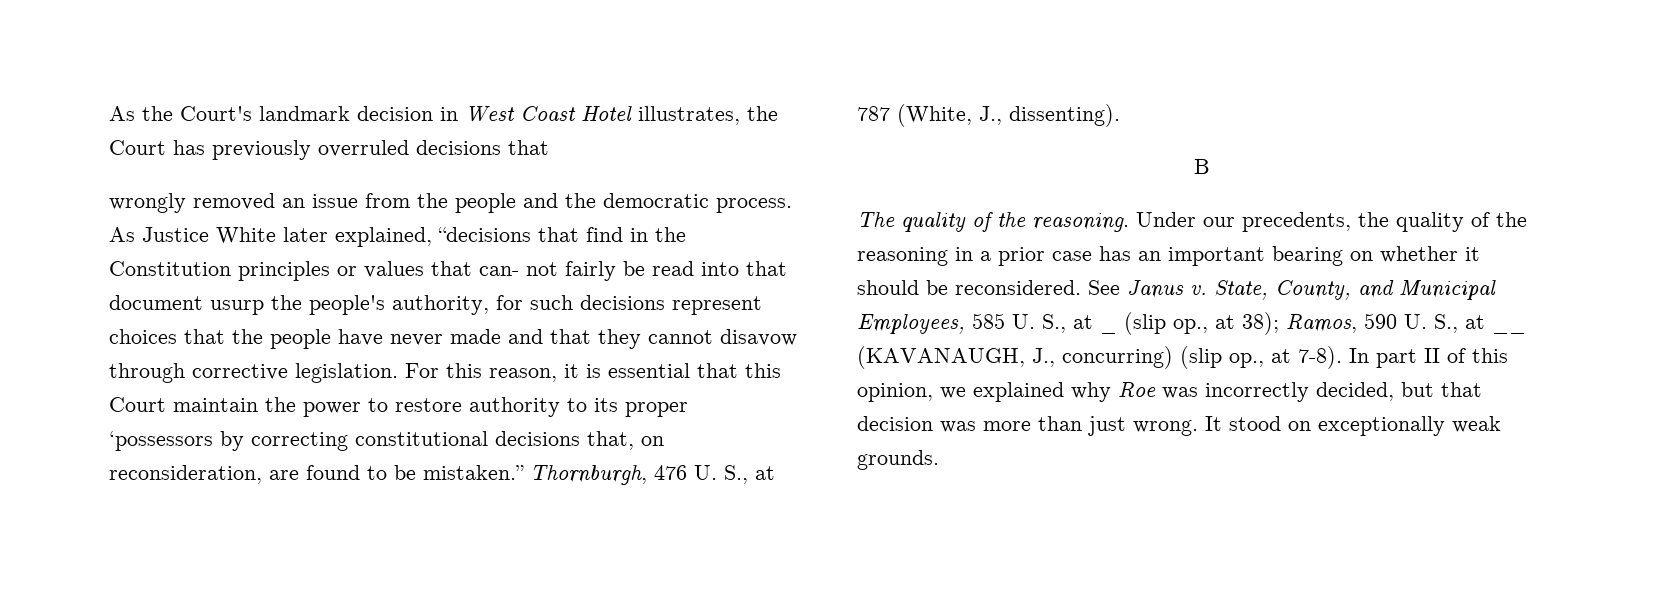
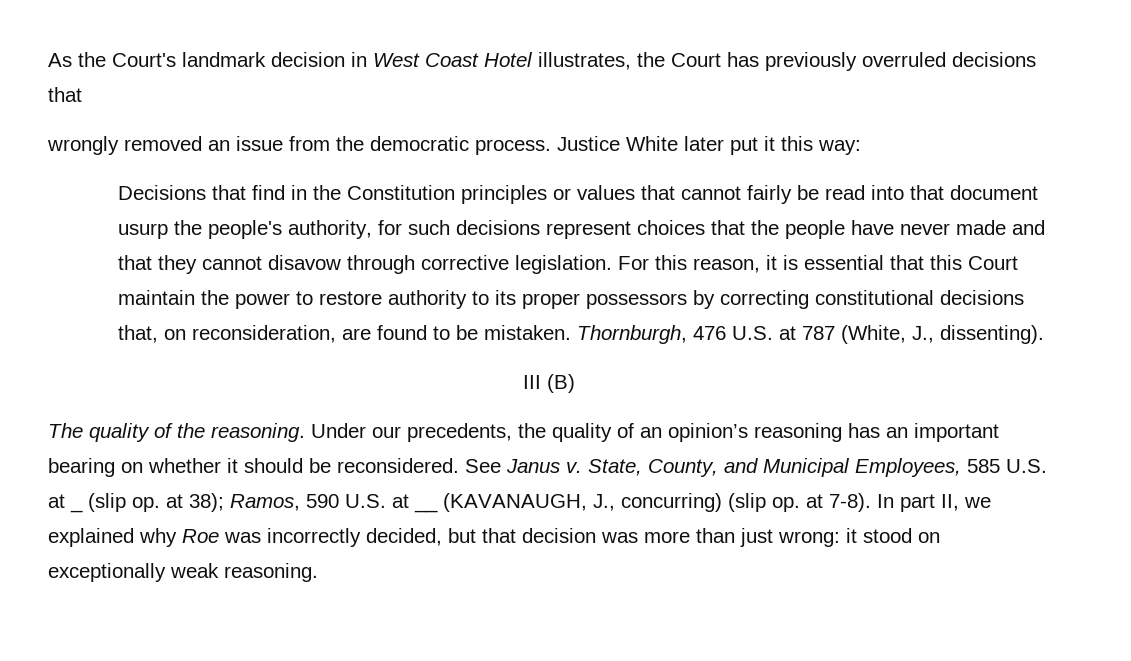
- wrongly removed an issue from the people and the democratic process.
+ wrongly removed an issue from the democratic process.
- As Justice White later explained, “decisions that find in the Constitution principles or values that can- not fairly be read into that document usurp the people's authority, for such decisions represent choices that the people have never made and that they cannot disavow through corrective legislation.
+ Justice White later put it this way:
+ Decisions that find in the Constitution principles or values that cannot fairly be read into that document usurp the people's authority, for such decisions represent choices that the people have never made and that they cannot disavow through corrective legislation.
- For this reason, it is essential that this Court maintain the power to restore authority to its proper ‘possessors by correcting constitutional decisions that, on reconsideration, are found to be mistaken.”
+ For this reason, it is essential that this Court maintain the power to restore authority to its proper possessors by correcting constitutional decisions that, on reconsideration, are found to be mistaken.
- Thornburgh, 476 U. S., at 787 (White, J., dissenting).
+ Thornburgh, 476 U.S. at 787 (White, J., dissenting).
- B
+ III (B)
- Under our precedents, the quality of the reasoning in a prior case has an important bearing on whether it should be reconsidered.
+ Under our precedents, the quality of an opinion’s reasoning has an important bearing on whether it should be reconsidered.
- State, County, and Municipal Employees, 585 U. S., at _ (slip op., at 38); Ramos, 590 U. S., at __ (KAVANAUGH, J., concurring) (slip op., at 7-8).
+ State, County, and Municipal Employees, 585 U.S. at _ (slip op. at 38); Ramos, 590 U.S. at __ (KAVANAUGH, J., concurring) (slip op. at 7-8).
- In part II of this opinion, we explained why Roe was incorrectly decided, but that decision was more than just wrong. It stood on exceptionally weak grounds.
+ In part II, we explained why Roe was incorrectly decided, but that decision was more than just wrong: it stood on exceptionally weak reasoning.

